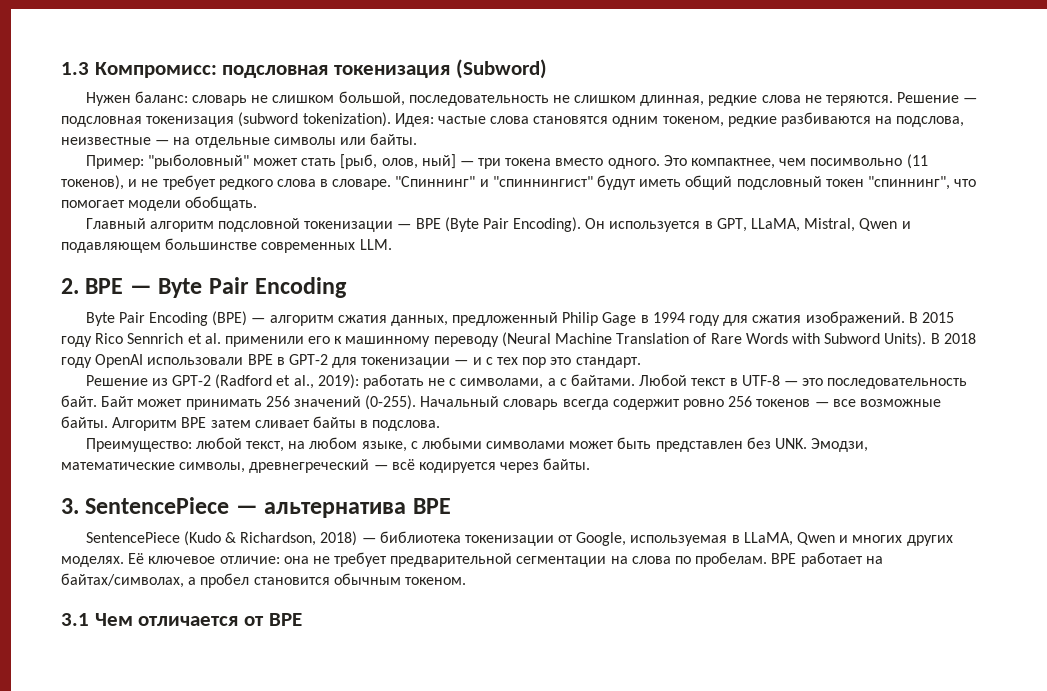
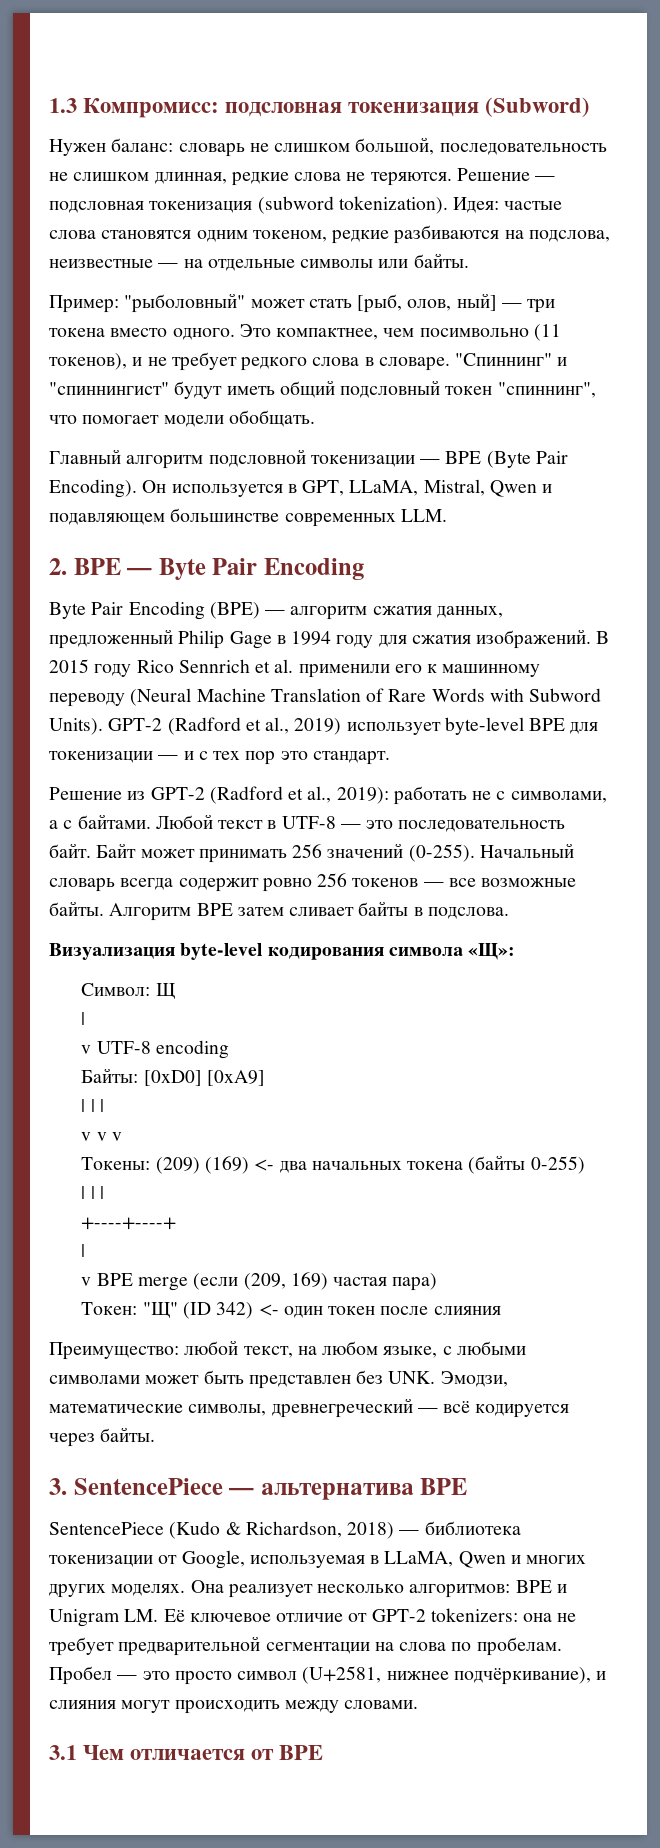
- В 2018 году OpenAI использовали BPE в GPT-2 для токенизации — и с тех пор это стандарт.
+ GPT-2 (Radford et al., 2019) использует byte-level BPE для токенизации — и с тех пор это стандарт.
+ Визуализация byte-level кодирования символа «Щ»:
+ Символ: Щ
+ |
+ v UTF-8 encoding
+ Байты: [0xD0] [0xA9]
+ | | |
+ v v v
+ Токены: (209) (169) <- два начальных токена (байты 0-255)
+ | | |
+ +----+----+
+ |
+ v BPE merge (если (209, 169) частая пара)
+ Токен: "Щ" (ID 342) <- один токен после слияния
- Её ключевое отличие: она не требует предварительной сегментации на слова по пробелам.
+ Она реализует несколько алгоритмов: BPE и Unigram LM. Её ключевое отличие от GPT-2 tokenizers: она не требует предварительной сегментации на слова по пробелам.
- BPE работает на байтах/символах, а пробел становится обычным токеном.
+ Пробел — это просто символ (U+2581, нижнее подчёркивание), и слияния могут происходить между словами.

